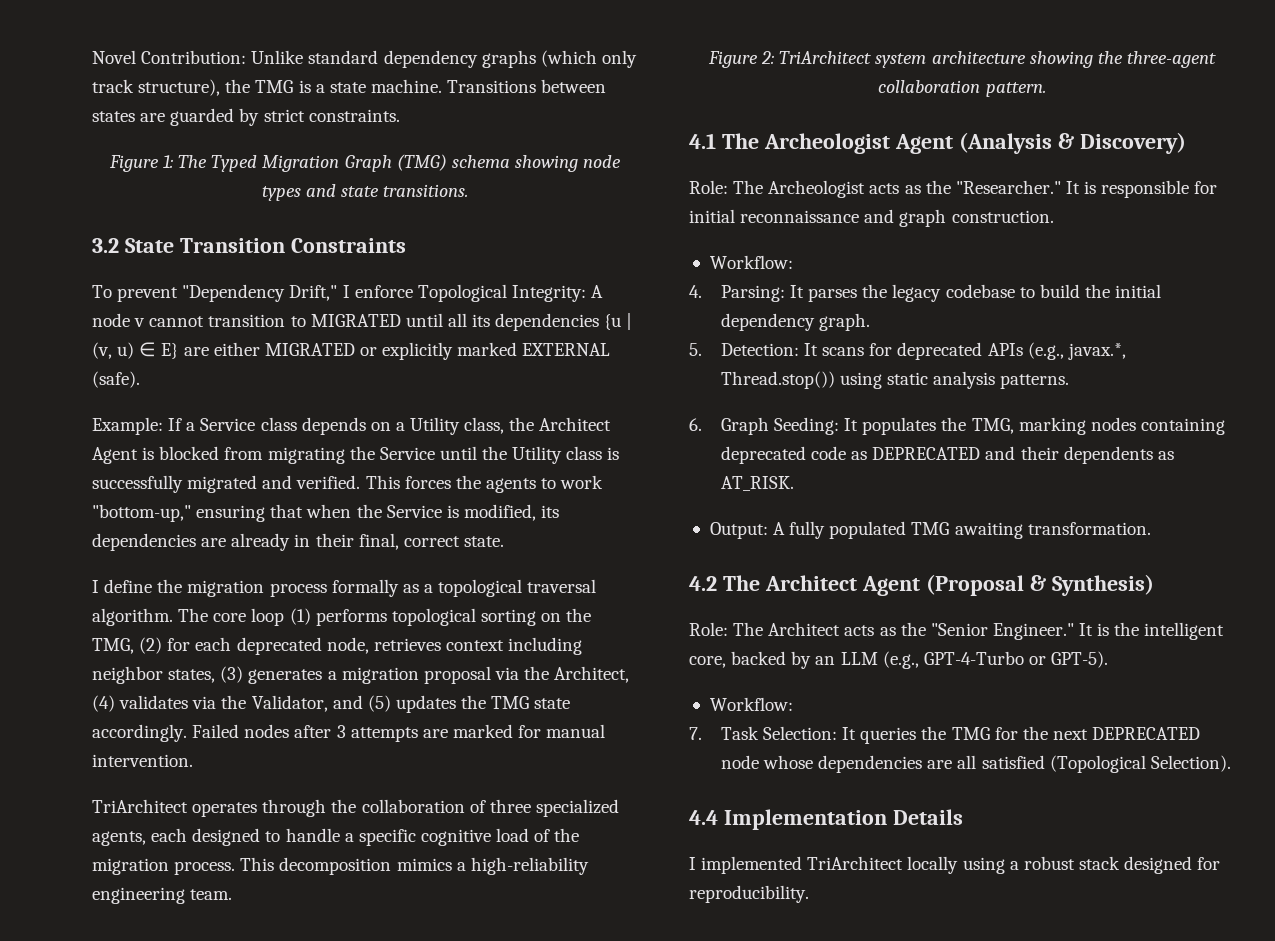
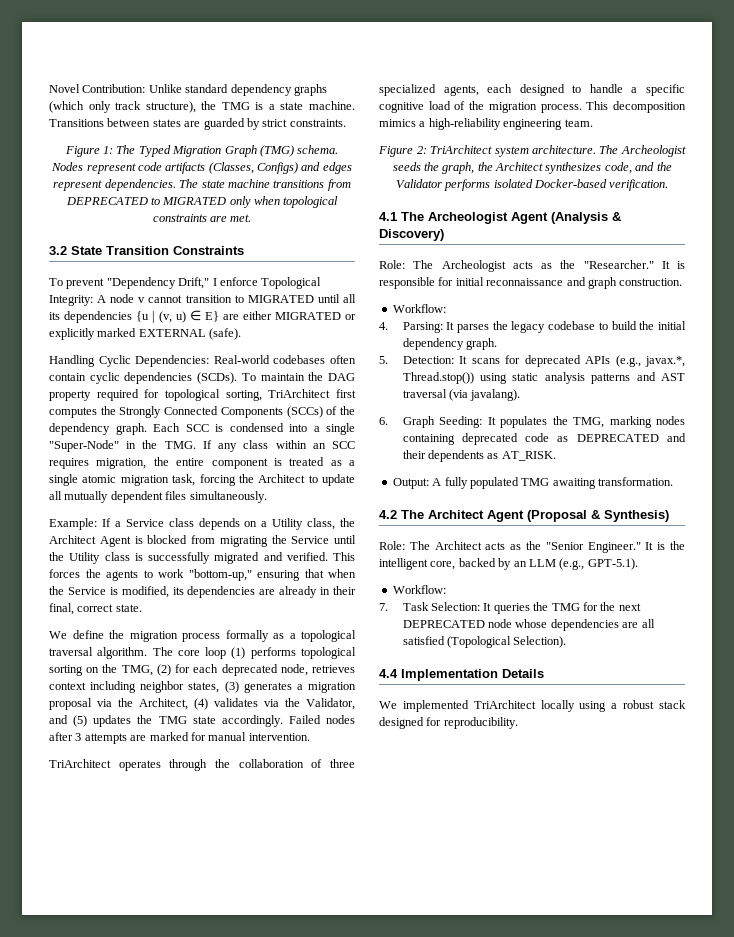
- Figure 1: The Typed Migration Graph (TMG) schema showing node types and state transitions.
+ Figure 1: The Typed Migration Graph (TMG) schema. Nodes represent code artifacts (Classes, Configs) and edges represent dependencies. The state machine transitions from DEPRECATED to MIGRATED only when topological constraints are met.
+ Handling Cyclic Dependencies: Real-world codebases often contain cyclic dependencies (SCDs). To maintain the DAG property required for topological sorting, TriArchitect first computes the Strongly Connected Components (SCCs) of the dependency graph. Each SCC is condensed into a single "Super-Node" in the TMG. If any class within an SCC requires migration, the entire component is treated as a single atomic migration task, forcing the Architect to update all mutually dependent files simultaneously.
- I define the migration process formally as a topological traversal algorithm.
+ We define the migration process formally as a topological traversal algorithm.
- Figure 2: TriArchitect system architecture showing the three-agent collaboration pattern.
+ Figure 2: TriArchitect system architecture. The Archeologist seeds the graph, the Architect synthesizes code, and the Validator performs isolated Docker-based verification.
- 5. Detection: It scans for deprecated APIs (e.g., javax.*, Thread.stop()) using static analysis patterns.
+ 5. Detection: It scans for deprecated APIs (e.g., javax.*, Thread.stop()) using static analysis patterns and AST traversal (via javalang).
- It is the intelligent core, backed by an LLM (e.g., GPT-4-Turbo or GPT-5).
+ It is the intelligent core, backed by an LLM (e.g., GPT-5.1).
- I implemented TriArchitect locally using a robust stack designed for reproducibility.
+ We implemented TriArchitect locally using a robust stack designed for reproducibility.

